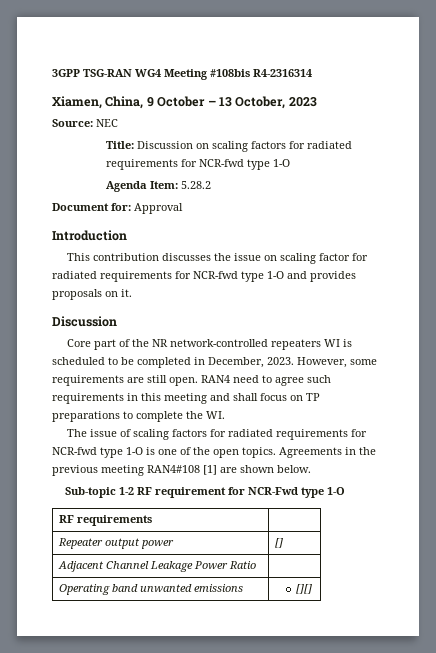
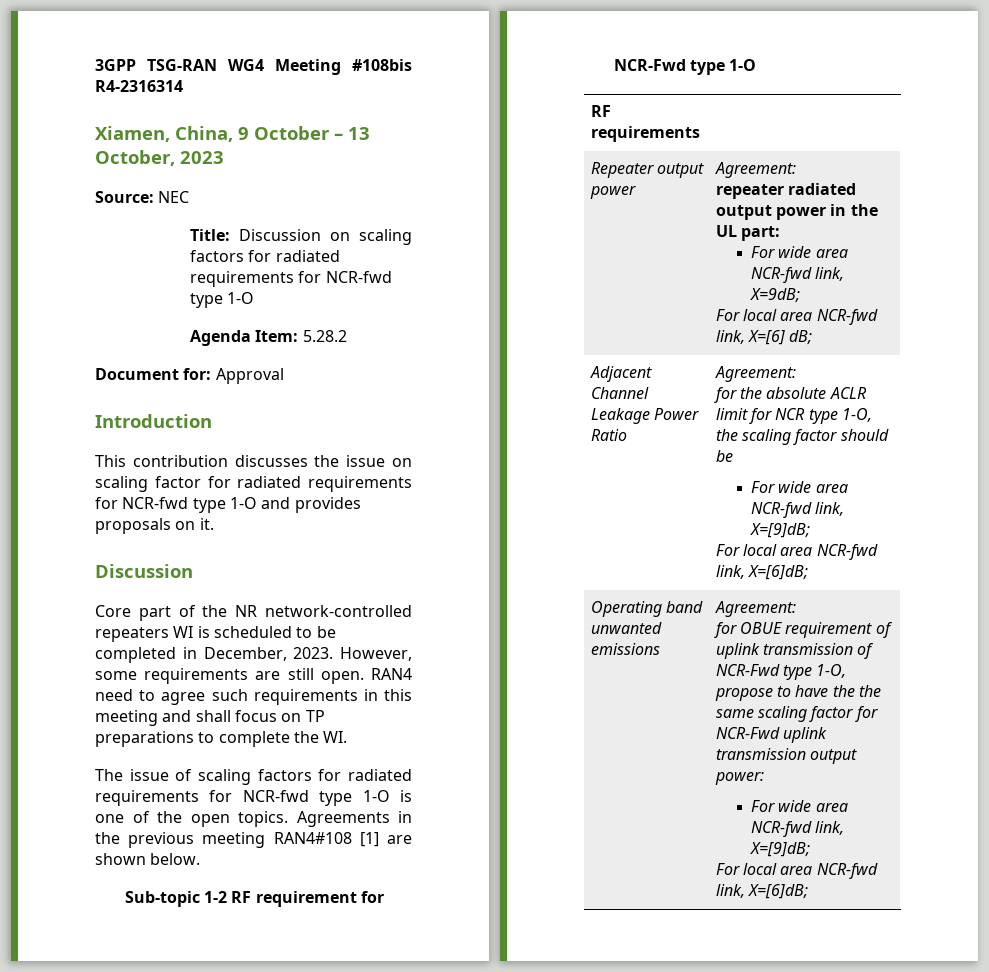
- Repeater output power | []
+ Repeater output power | Agreement:
+ repeater radiated output power in the UL part:
+ For wide area NCR-fwd link, X=9dB;
+ For local area NCR-fwd link, X=[6] dB;
- Adjacent Channel Leakage Power Ratio |
- Operating band unwanted emissions | [][]
+ Adjacent Channel Leakage Power Ratio | Agreement:
+ for the absolute ACLR limit for NCR type 1-O, the scaling factor should be
+ For wide area NCR-fwd link, X=[9]dB;
+ For local area NCR-fwd link, X=[6]dB;
+ Operating band unwanted emissions | Agreement:
+ for OBUE requirement of uplink transmission of NCR-Fwd type 1-O, propose to have the the same scaling factor for NCR-Fwd uplink transmission output power:
+ For wide area NCR-fwd link, X=[9]dB;
+ For local area NCR-fwd link, X=[6]dB;

